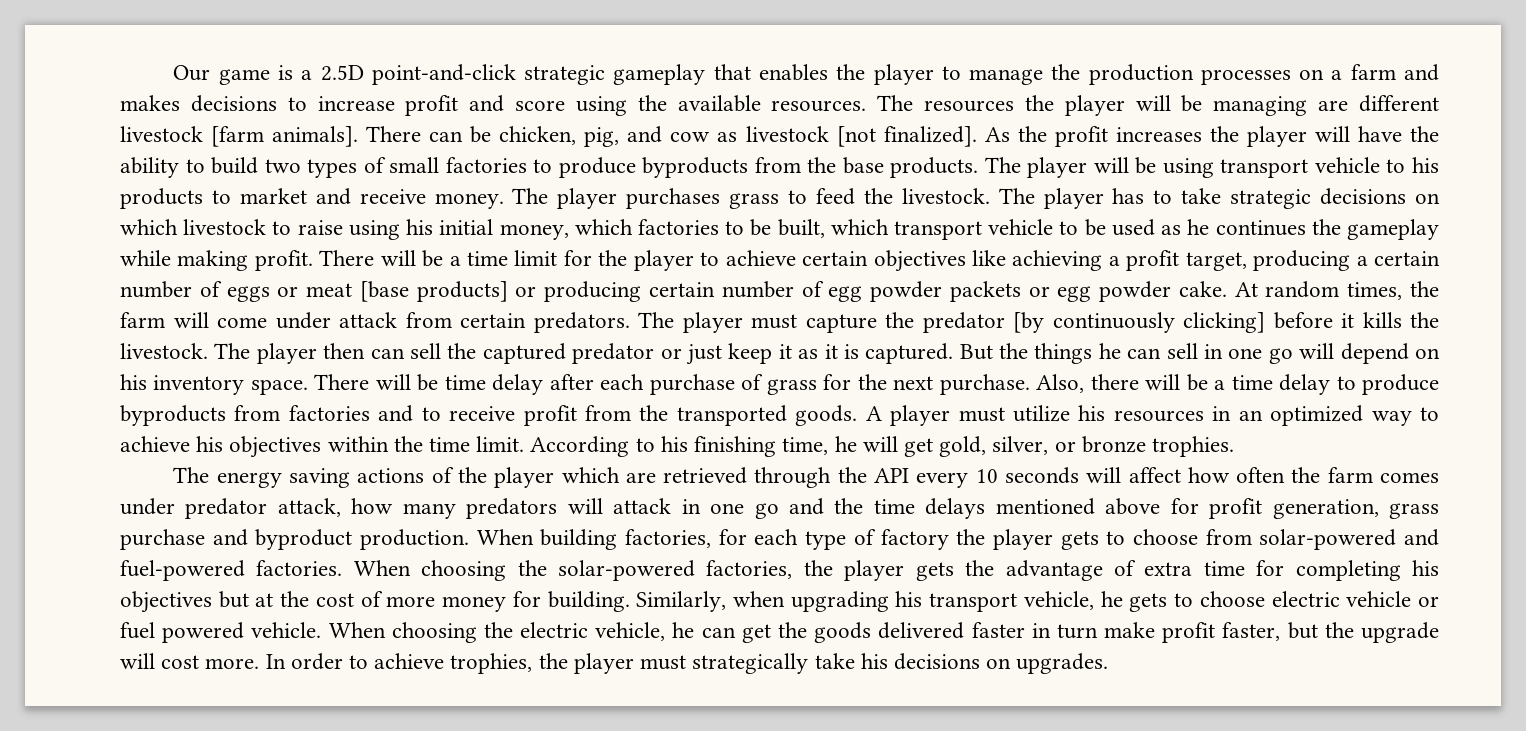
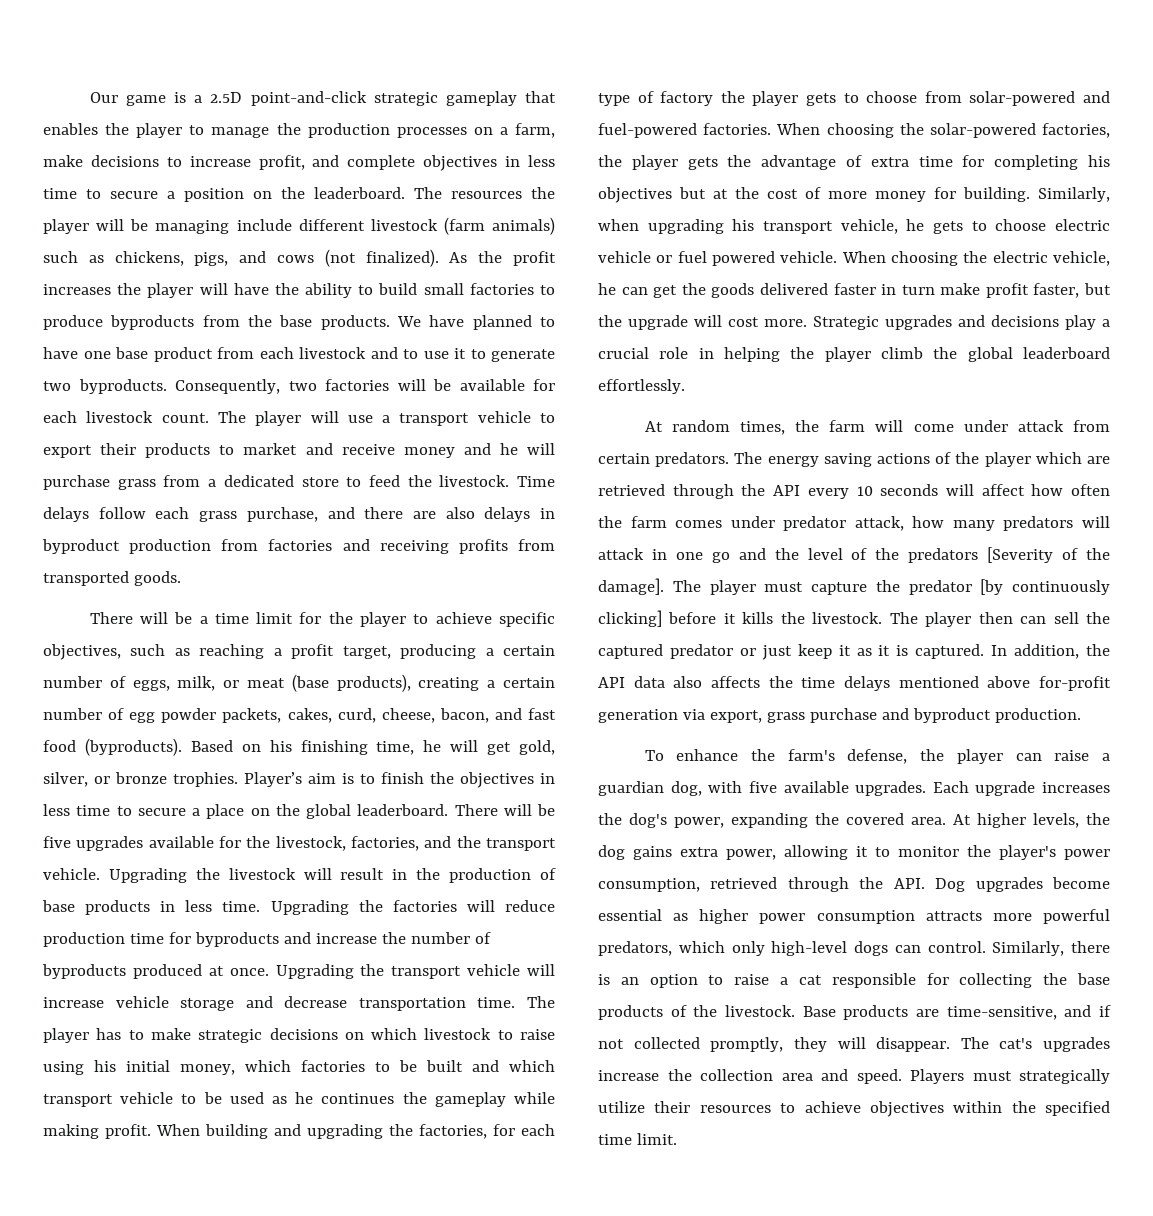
- Our game is a 2.5D point-and-click strategic gameplay that enables the player to manage the production processes on a farm and makes decisions to increase profit and score using the available resources.
+ Our game is a 2.5D point-and-click strategic gameplay that enables the player to manage the production processes on a farm, make decisions to increase profit, and complete objectives in less time to secure a position on the leaderboard.
- The resources the player will be managing are different livestock [farm animals]. There can be chicken, pig, and cow as livestock [not finalized].
+ The resources the player will be managing include different livestock (farm animals) such as chickens, pigs, and cows (not finalized).
- As the profit increases the player will have the ability to build two types of small factories to produce byproducts from the base products.
+ As the profit increases the player will have the ability to build small factories to produce byproducts from the base products.
+ We have planned to have one base product from each livestock and to use it to generate two byproducts. Consequently, two factories will be available for each livestock count.
- The player will be using transport vehicle to his products to market and receive money. The player purchases grass to feed the livestock.
+ The player will use a transport vehicle to export their products to market and receive money and he will purchase grass from a dedicated store to feed the livestock. Time delays follow each grass purchase, and there are also delays in byproduct production from factories and receiving profits from transported goods.
+ There will be a time limit for the player to achieve specific objectives, such as reaching a profit target, producing a certain number of eggs, milk, or meat (base products), creating a certain number of egg powder packets, cakes, curd, cheese, bacon, and fast food (byproducts). Based on his finishing time, he will get gold, silver, or bronze trophies. Player’s aim is to finish the objectives in less time to secure a place on the global leaderboard. There will be five upgrades available for the livestock, factories, and the transport vehicle. Upgrading the livestock will result in the production of base products in less time. Upgrading the factories will reduce production time for byproducts and increase the number of byproducts produced at once. Upgrading the transport vehicle will increase vehicle storage and decrease transportation time.
- The player has to take strategic decisions on which livestock to raise using his initial money, which factories to be built, which transport vehicle to be used as he continues the gameplay while making profit.
+ The player has to make strategic decisions on which livestock to raise using his initial money, which factories to be built and which transport vehicle to be used as he continues the gameplay while making profit.
- There will be a time limit for the player to achieve certain objectives like achieving a profit target, producing a certain number of eggs or meat [base products] or producing certain number of egg powder packets or egg powder cake. At random times, the farm will come under attack from certain predators. The player must capture the predator [by continuously clicking] before it kills the livestock. The player then can sell the captured predator or just keep it as it is captured. But the things he can sell in one go will depend on his inventory space. There will be time delay after each purchase of grass for the next purchase. Also, there will be a time delay to produce byproducts from factories and to receive profit from the transported goods. A player must utilize his resources in an optimized way to achieve his objectives within the time limit. According to his finishing time, he will get gold, silver, or bronze trophies.
- The energy saving actions of the player which are retrieved through the API every 10 seconds will affect how often the farm comes under predator attack, how many predators will attack in one go and the time delays mentioned above for profit generation, grass purchase and byproduct production. When building factories, for each type of factory the player gets to choose from solar-powered and fuel-powered factories.
+ When building and upgrading the factories, for each type of factory the player gets to choose from solar-powered and fuel-powered factories.
- In order to achieve trophies, the player must strategically take his decisions on upgrades.
+ Strategic upgrades and decisions play a crucial role in helping the player climb the global leaderboard effortlessly.
+ At random times, the farm will come under attack from certain predators. The energy saving actions of the player which are retrieved through the API every 10 seconds will affect how often the farm comes under predator attack, how many predators will attack in one go and the level of the predators [Severity of the damage]. The player must capture the predator [by continuously clicking] before it kills the livestock. The player then can sell the captured predator or just keep it as it is captured. In addition, the API data also affects the time delays mentioned above for-profit generation via export, grass purchase and byproduct production.
+ To enhance the farm's defense, the player can raise a guardian dog, with five available upgrades. Each upgrade increases the dog's power, expanding the covered area. At higher levels, the dog gains extra power, allowing it to monitor the player's power consumption, retrieved through the API. Dog upgrades become essential as higher power consumption attracts more powerful predators, which only high-level dogs can control. Similarly, there is an option to raise a cat responsible for collecting the base products of the livestock. Base products are time-sensitive, and if not collected promptly, they will disappear. The cat's upgrades increase the collection area and speed. Players must strategically utilize their resources to achieve objectives within the specified time limit.

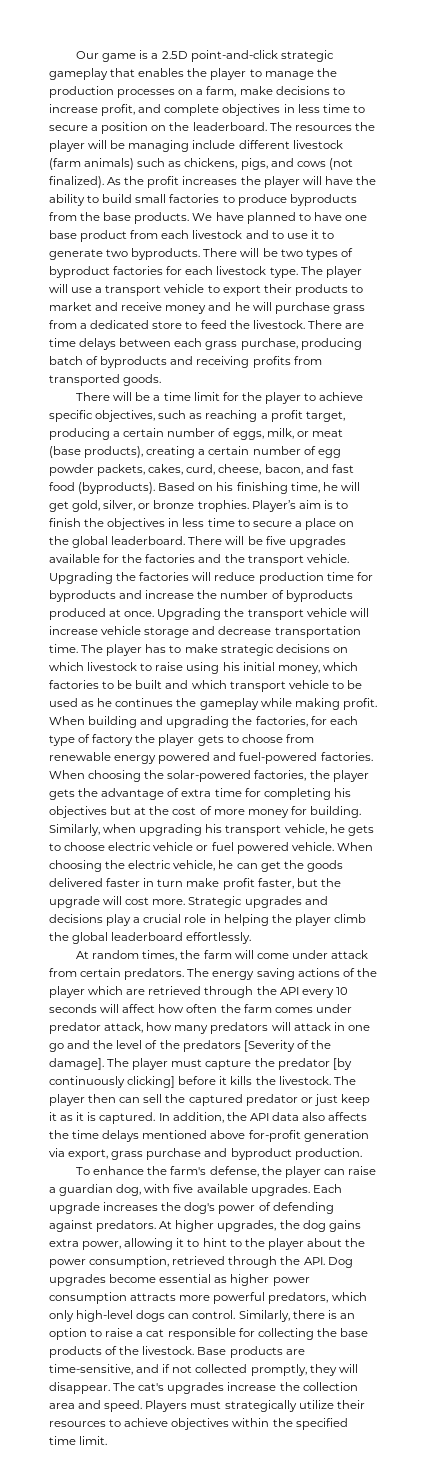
- Consequently, two factories will be available for each livestock count.
+ There will be two types of byproduct factories for each livestock type.
- Time delays follow each grass purchase, and there are also delays in byproduct production from factories and receiving profits from transported goods.
+ There are time delays between each grass purchase, producing batch of byproducts and receiving profits from transported goods.
- There will be five upgrades available for the livestock, factories, and the transport vehicle.
+ There will be five upgrades available for the factories and the transport vehicle.
- Upgrading the livestock will result in the production of base products in less time. Upgrading the factories will reduce production time for byproducts and increase the number of byproducts produced at once.
+ Upgrading the factories will reduce production time for byproducts and increase the number of byproducts produced at once.
- When building and upgrading the factories, for each type of factory the player gets to choose from solar-powered and fuel-powered factories.
+ When building and upgrading the factories, for each type of factory the player gets to choose from renewable energy powered and fuel-powered factories.
- Each upgrade increases the dog's power, expanding the covered area.
+ Each upgrade increases the dog's power of defending against predators.
- At higher levels, the dog gains extra power, allowing it to monitor the player's power consumption, retrieved through the API. Dog upgrades become essential as higher power consumption attracts more powerful predators, which only high-level dogs can control.
+ At higher upgrades, the dog gains extra power, allowing it to hint to the player about the power consumption, retrieved through the API. Dog upgrades become essential as higher power consumption attracts more powerful predators, which only high-level dogs can control.

